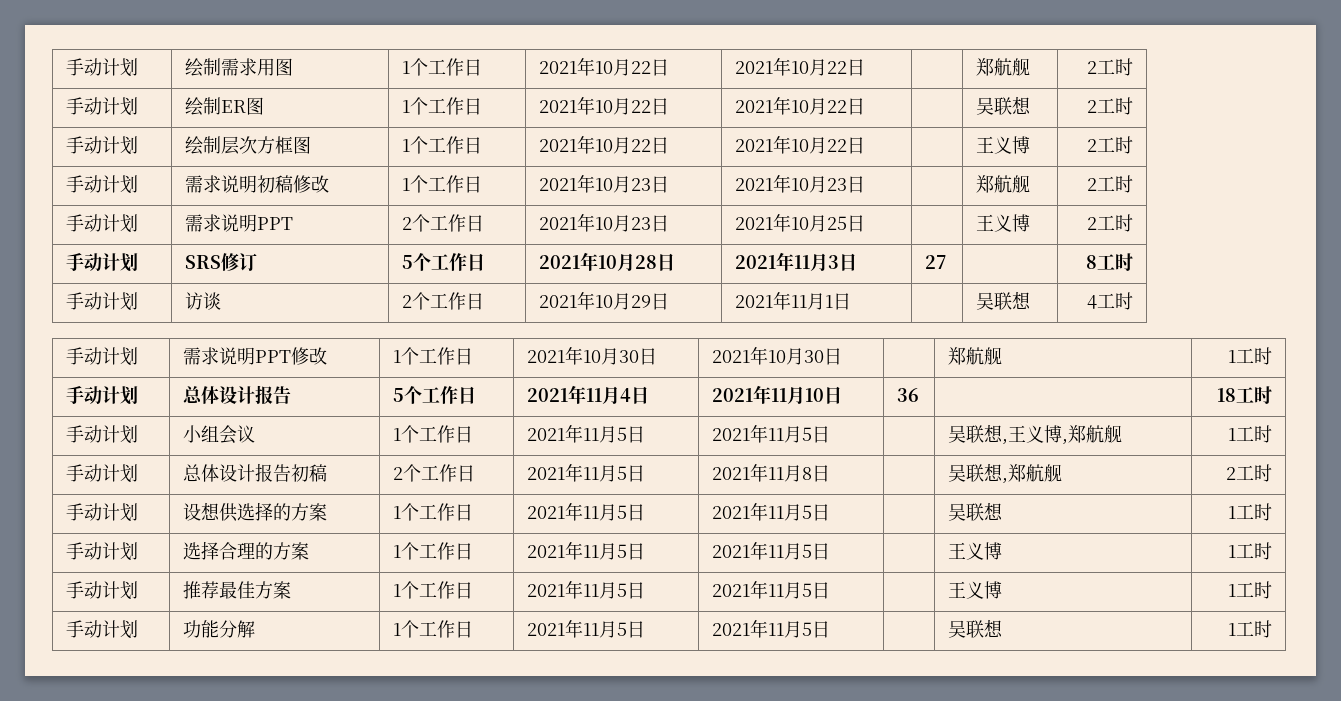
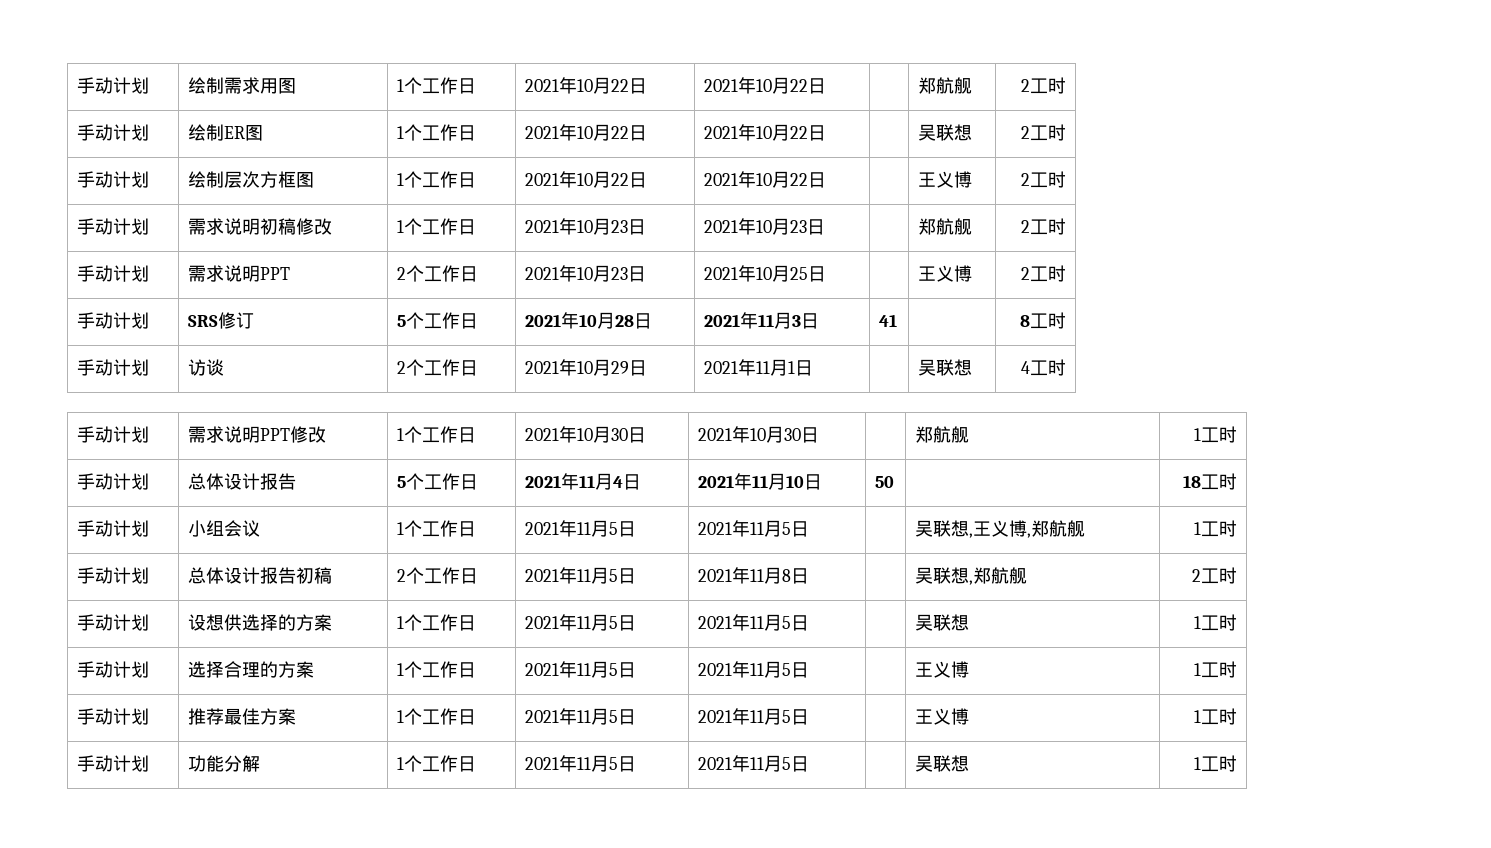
- 手动计划 | SRS修订 | 5个工作日 | 2021年10月28日 | 2021年11月3日 | 27 | | 8工时
+ 手动计划 | SRS修订 | 5个工作日 | 2021年10月28日 | 2021年11月3日 | 41 | | 8工时
- 手动计划 | 总体设计报告 | 5个工作日 | 2021年11月4日 | 2021年11月10日 | 36 | | 18工时
+ 手动计划 | 总体设计报告 | 5个工作日 | 2021年11月4日 | 2021年11月10日 | 50 | | 18工时

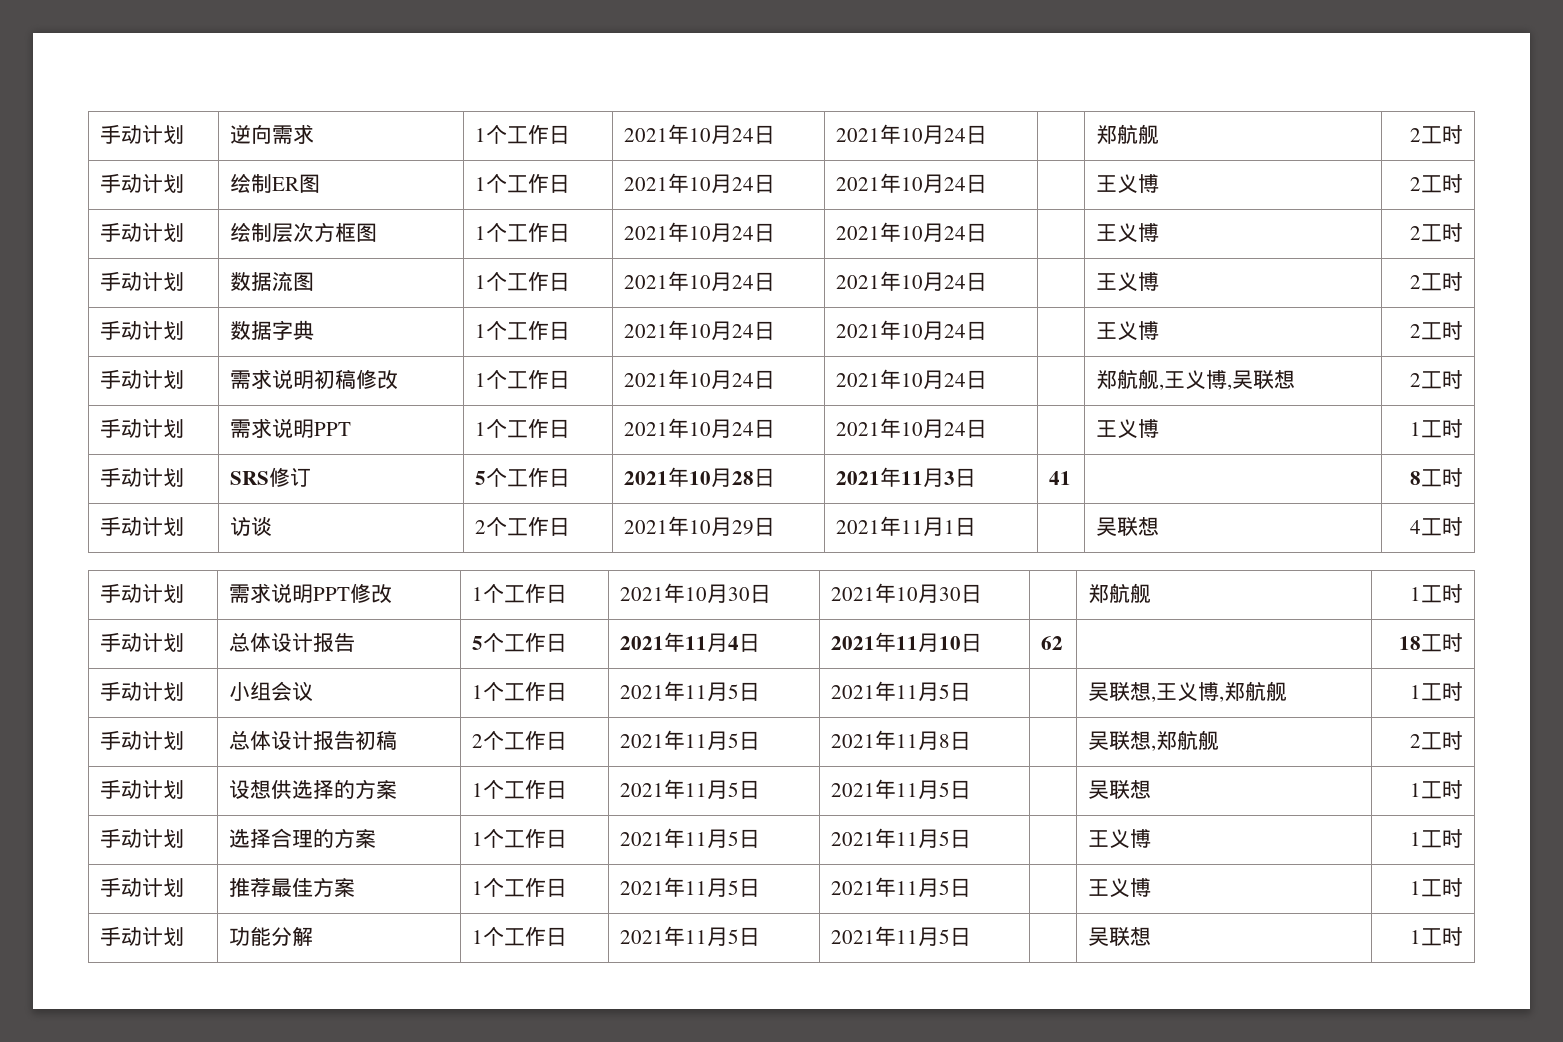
- 手动计划 | 绘制需求用图 | 1个工作日 | 2021年10月22日 | 2021年10月22日 | | 郑航舰 | 2工时
+ 手动计划 | 逆向需求 | 1个工作日 | 2021年10月24日 | 2021年10月24日 | | 郑航舰 | 2工时
- 手动计划 | 绘制ER图 | 1个工作日 | 2021年10月22日 | 2021年10月22日 | | 吴联想 | 2工时
+ 手动计划 | 绘制ER图 | 1个工作日 | 2021年10月24日 | 2021年10月24日 | | 王义博 | 2工时
- 手动计划 | 绘制层次方框图 | 1个工作日 | 2021年10月22日 | 2021年10月22日 | | 王义博 | 2工时
+ 手动计划 | 绘制层次方框图 | 1个工作日 | 2021年10月24日 | 2021年10月24日 | | 王义博 | 2工时
+ 手动计划 | 数据流图 | 1个工作日 | 2021年10月24日 | 2021年10月24日 | | 王义博 | 2工时
+ 手动计划 | 数据字典 | 1个工作日 | 2021年10月24日 | 2021年10月24日 | | 王义博 | 2工时
- 手动计划 | 需求说明初稿修改 | 1个工作日 | 2021年10月23日 | 2021年10月23日 | | 郑航舰 | 2工时
+ 手动计划 | 需求说明初稿修改 | 1个工作日 | 2021年10月24日 | 2021年10月24日 | | 郑航舰,王义博,吴联想 | 2工时
- 手动计划 | 需求说明PPT | 2个工作日 | 2021年10月23日 | 2021年10月25日 | | 王义博 | 2工时
+ 手动计划 | 需求说明PPT | 1个工作日 | 2021年10月24日 | 2021年10月24日 | | 王义博 | 1工时
- 手动计划 | 总体设计报告 | 5个工作日 | 2021年11月4日 | 2021年11月10日 | 50 | | 18工时
+ 手动计划 | 总体设计报告 | 5个工作日 | 2021年11月4日 | 2021年11月10日 | 62 | | 18工时

